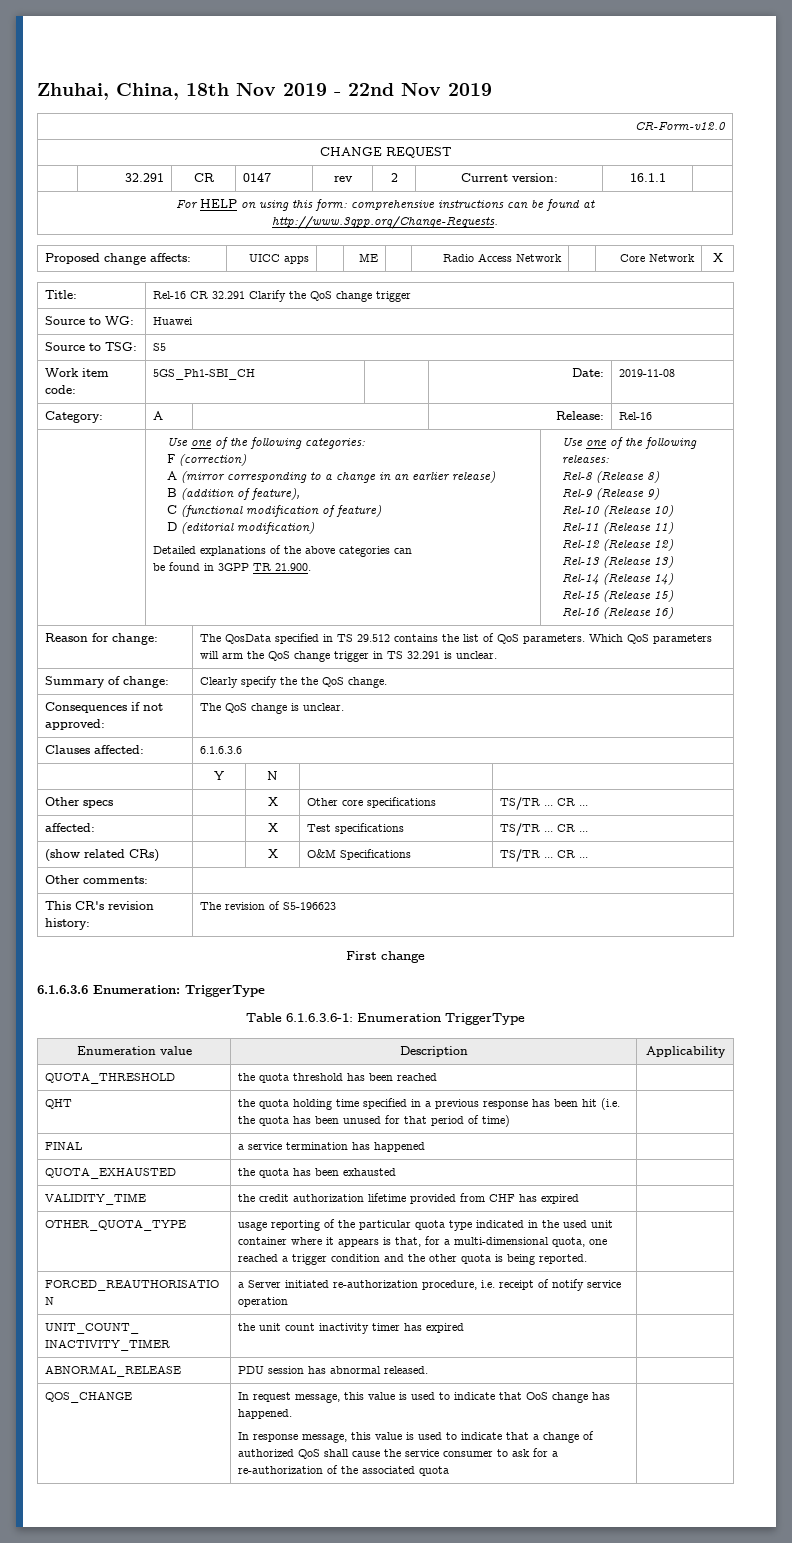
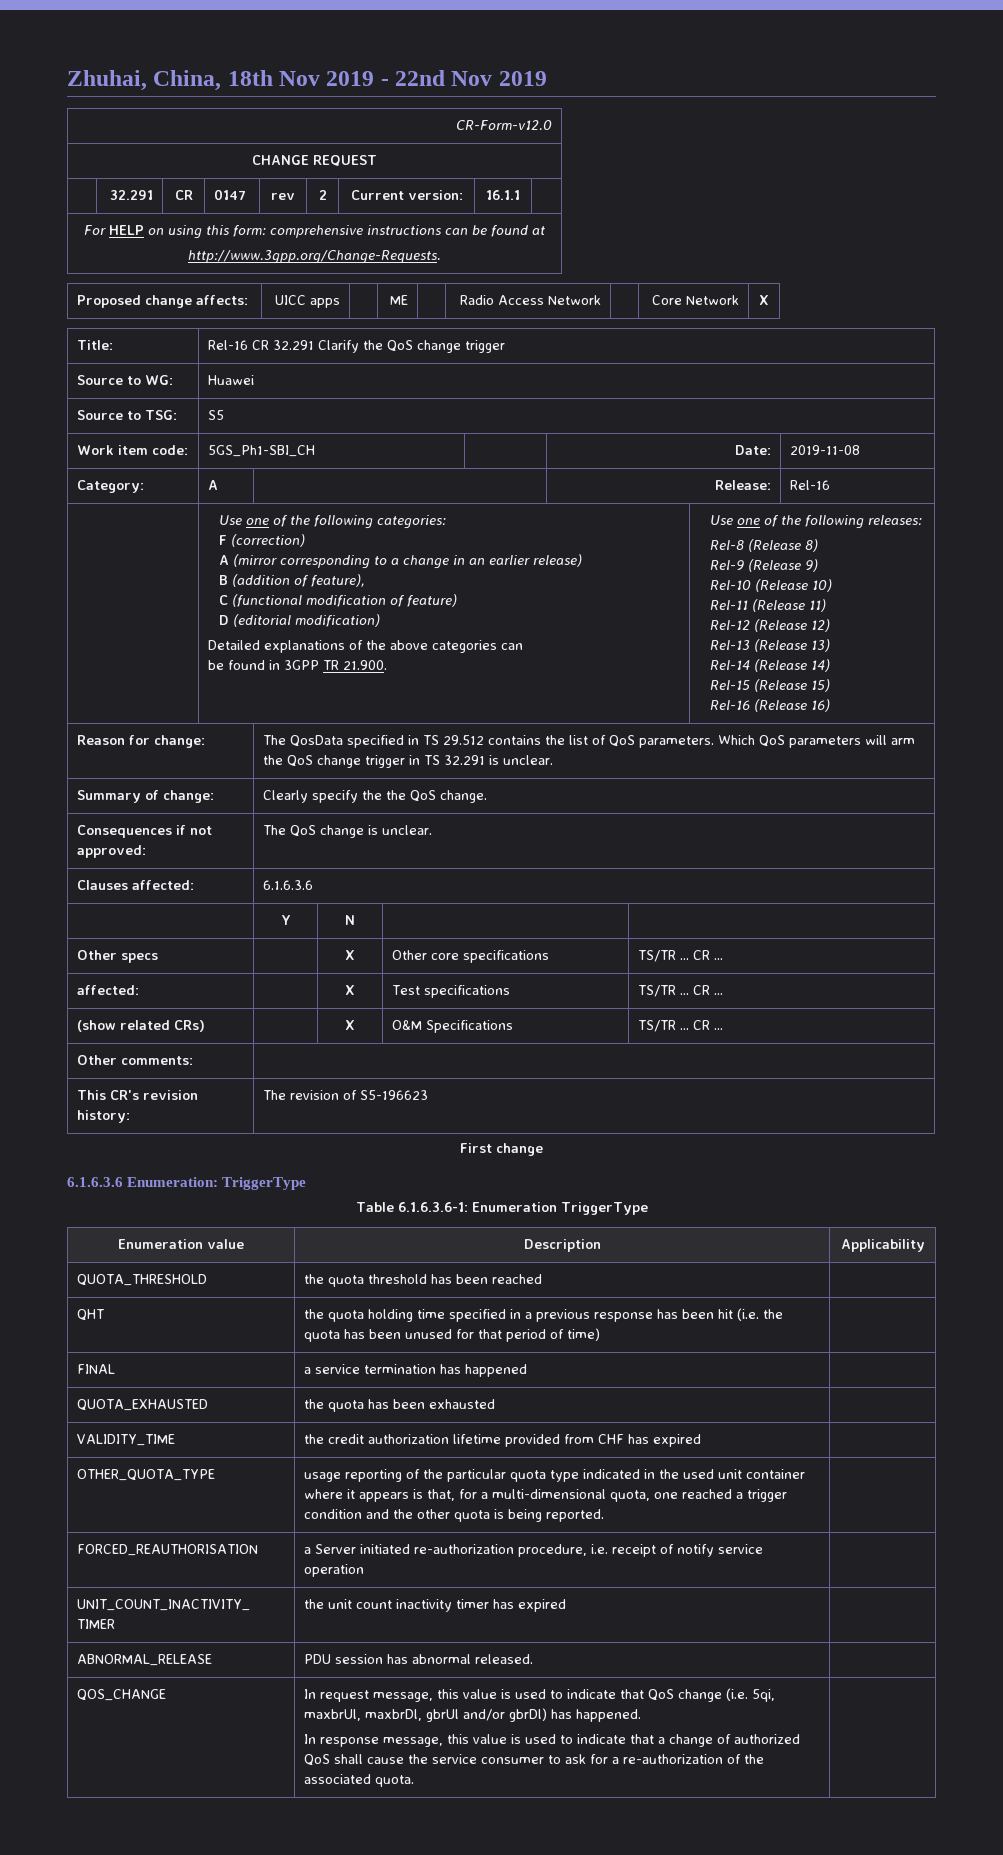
- In request message, this value is used to indicate that OoS change has happened.
+ In request message, this value is used to indicate that QoS change (i.e. 5qi, maxbrUl, maxbrDl, gbrUl and/or gbrDl) has happened.
- In response message, this value is used to indicate that a change of authorized QoS shall cause the service consumer to ask for a re-authorization of the associated quota
+ In response message, this value is used to indicate that a change of authorized QoS shall cause the service consumer to ask for a re-authorization of the associated quota.

